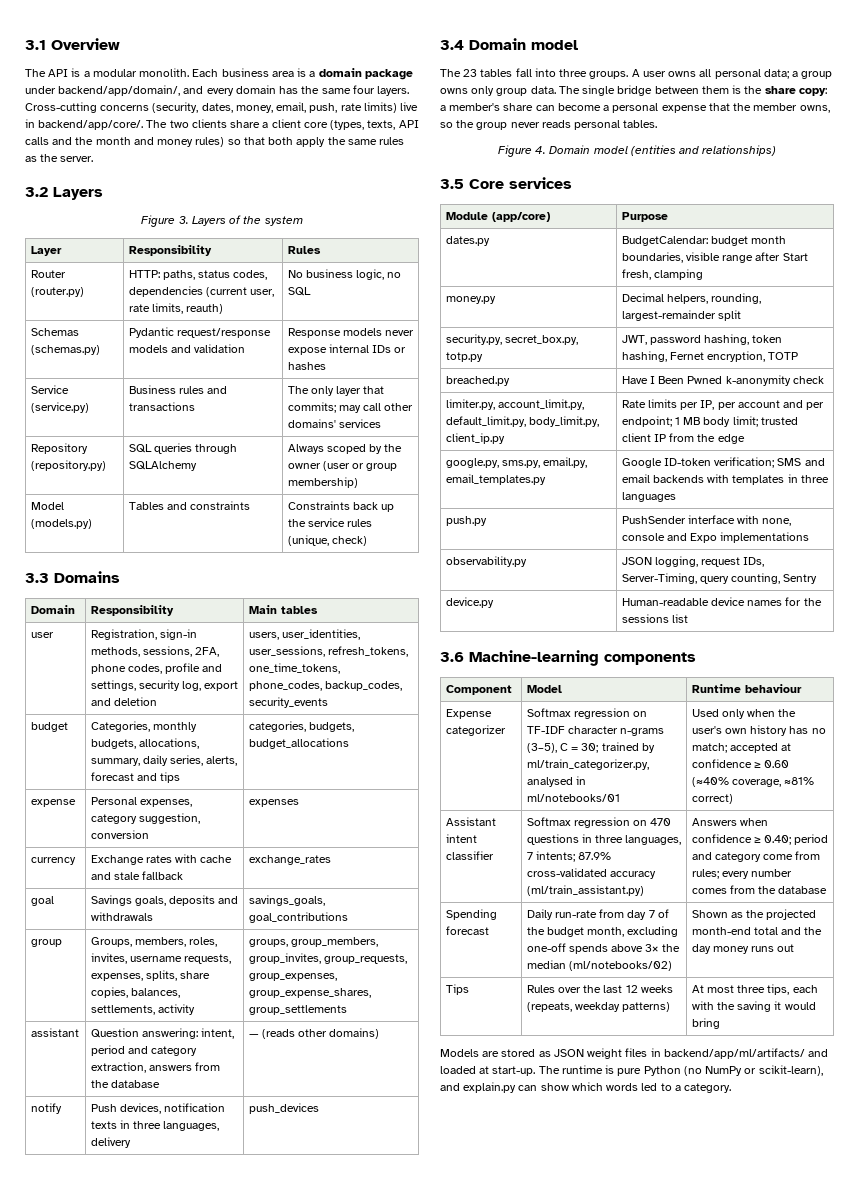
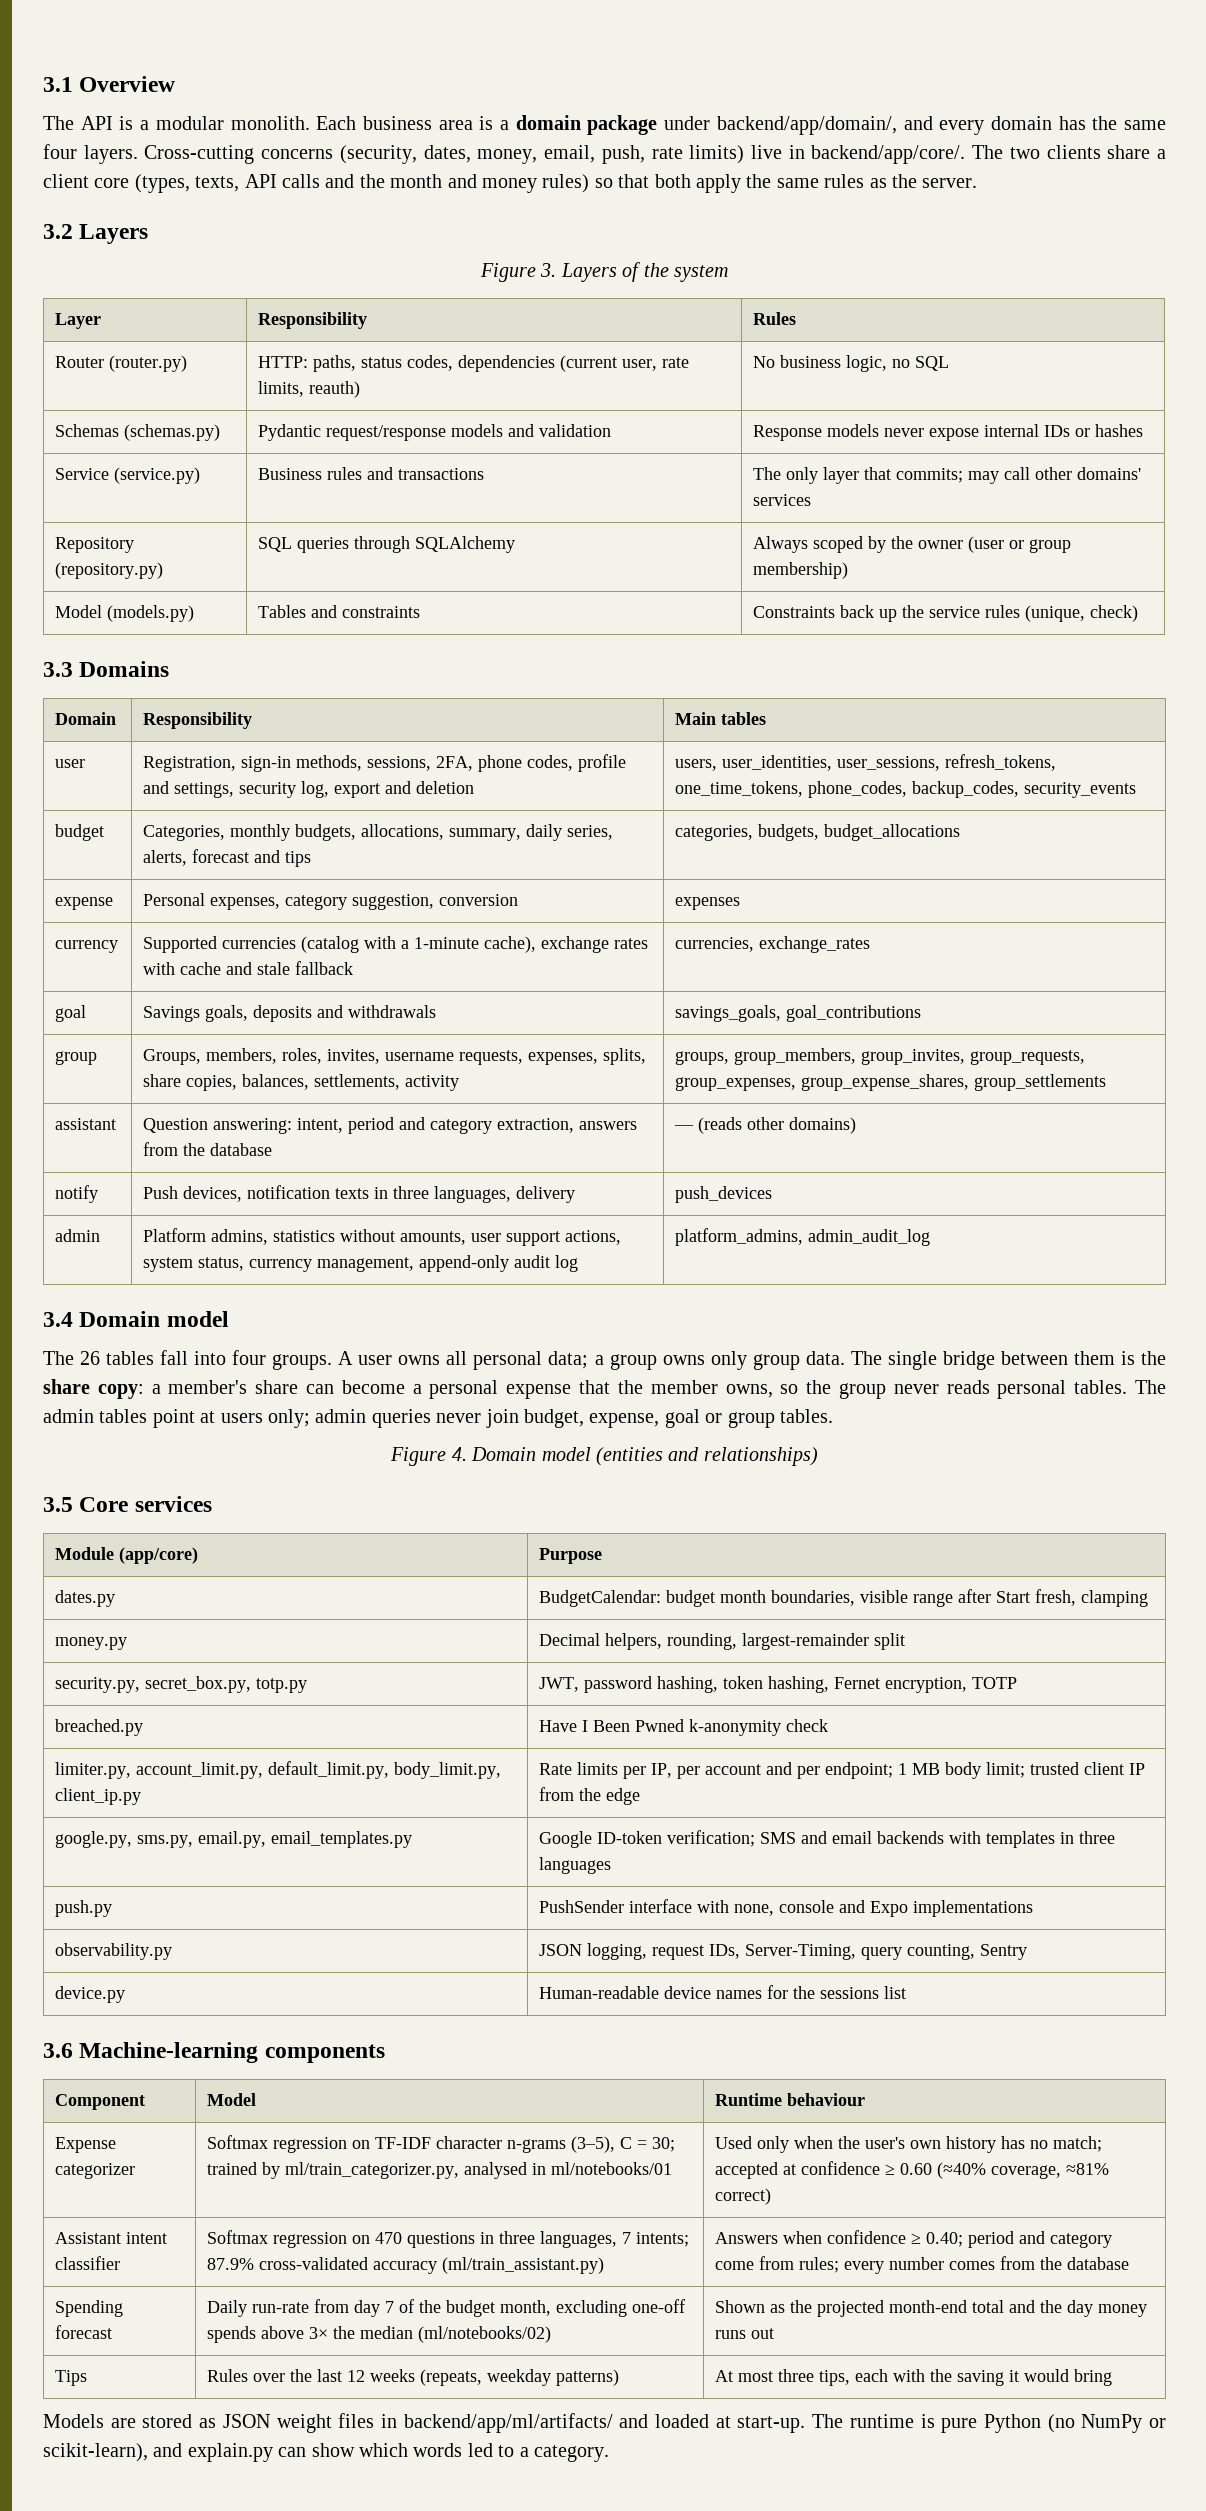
- currency | Exchange rates with cache and stale fallback | exchange_rates
+ currency | Supported currencies (catalog with a 1-minute cache), exchange rates with cache and stale fallback | currencies, exchange_rates
+ admin | Platform admins, statistics without amounts, user support actions, system status, currency management, append-only audit log | platform_admins, admin_audit_log
- The 23 tables fall into three groups.
+ The 26 tables fall into four groups.
+ The admin tables point at users only; admin queries never join budget, expense, goal or group tables.

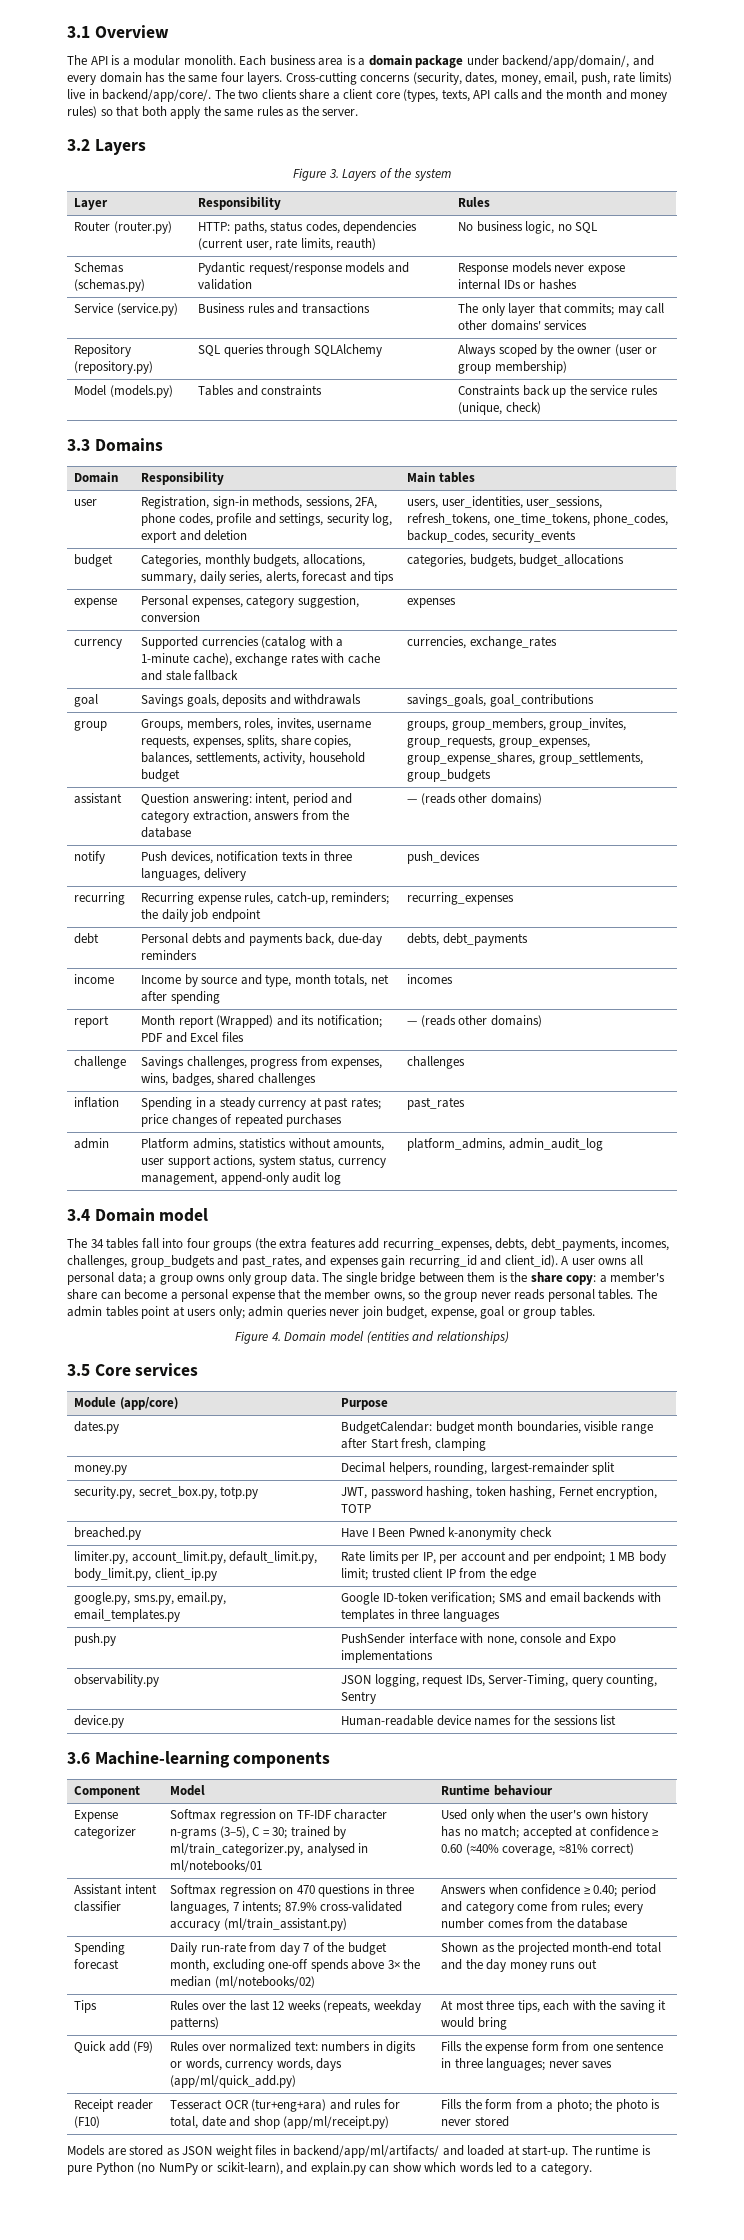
- group | Groups, members, roles, invites, username requests, expenses, splits, share copies, balances, settlements, activity | groups, group_members, group_invites, group_requests, group_expenses, group_expense_shares, group_settlements
+ group | Groups, members, roles, invites, username requests, expenses, splits, share copies, balances, settlements, activity, household budget | groups, group_members, group_invites, group_requests, group_expenses, group_expense_shares, group_settlements, group_budgets
+ recurring | Recurring expense rules, catch-up, reminders; the daily job endpoint | recurring_expenses
+ debt | Personal debts and payments back, due-day reminders | debts, debt_payments
+ income | Income by source and type, month totals, net after spending | incomes
+ report | Month report (Wrapped) and its notification; PDF and Excel files | — (reads other domains)
+ challenge | Savings challenges, progress from expenses, wins, badges, shared challenges | challenges
+ inflation | Spending in a steady currency at past rates; price changes of repeated purchases | past_rates
- The 26 tables fall into four groups.
+ The 34 tables fall into four groups (the extra features add recurring_expenses, debts, debt_payments, incomes, challenges, group_budgets and past_rates, and expenses gain recurring_id and client_id).
+ Quick add (F9) | Rules over normalized text: numbers in digits or words, currency words, days (app/ml/quick_add.py) | Fills the expense form from one sentence in three languages; never saves
+ Receipt reader (F10) | Tesseract OCR (tur+eng+ara) and rules for total, date and shop (app/ml/receipt.py) | Fills the form from a photo; the photo is never stored

